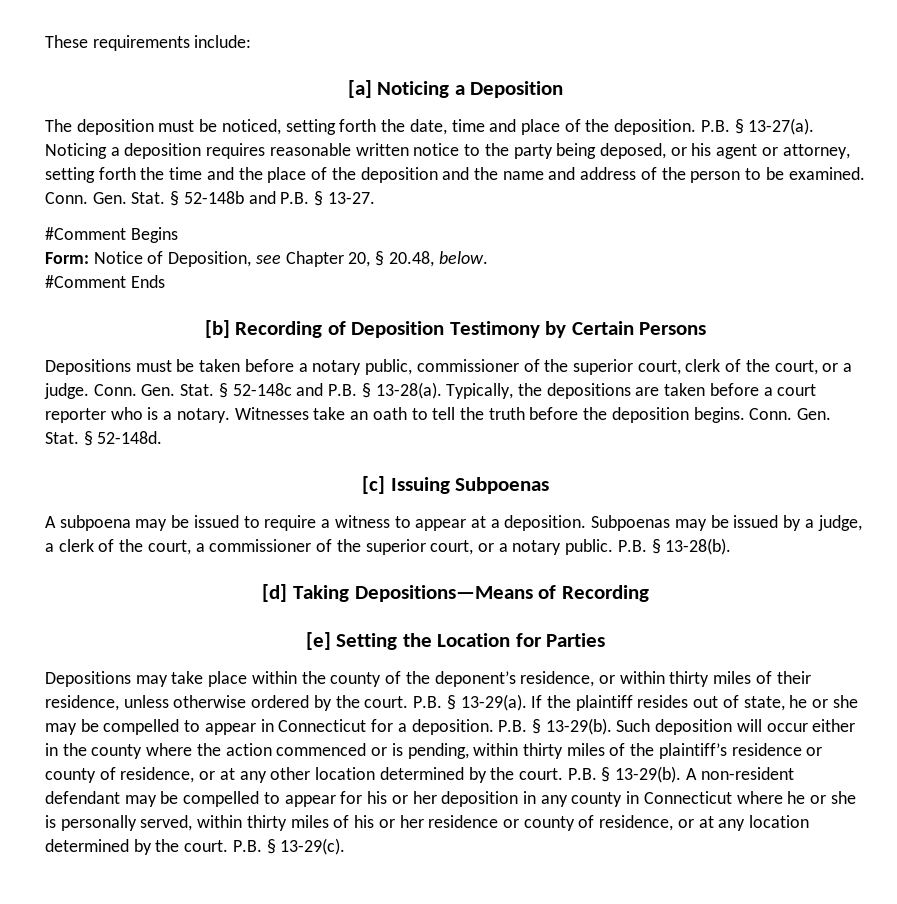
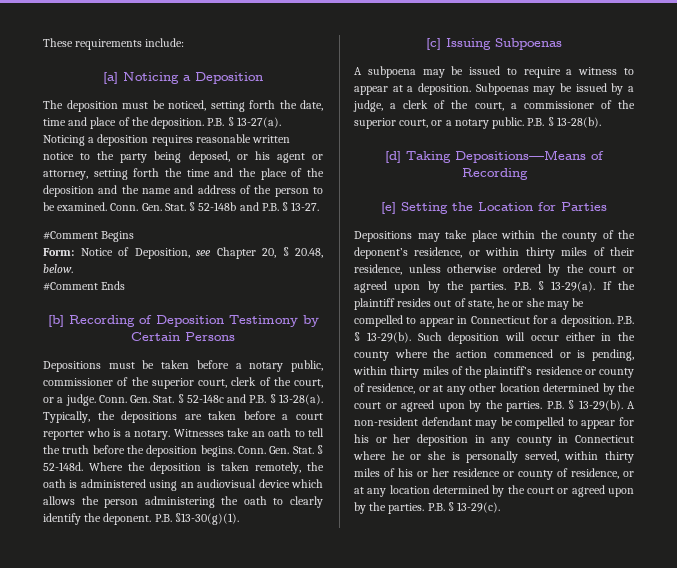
+ Where the deposition is taken remotely, the oath is administered using an audiovisual device which allows the person administering the oath to clearly identify the deponent. P.B. §13-30(g)(1).
- Depositions may take place within the county of the deponent’s residence, or within thirty miles of their residence, unless otherwise ordered by the court.
+ Depositions may take place within the county of the deponent’s residence, or within thirty miles of their residence, unless otherwise ordered by the court or agreed upon by the parties.
- Such deposition will occur either in the county where the action commenced or is pending, within thirty miles of the plaintiff’s residence or county of residence, or at any other location determined by the court.
+ Such deposition will occur either in the county where the action commenced or is pending, within thirty miles of the plaintiff’s residence or county of residence, or at any other location determined by the court or agreed upon by the parties.
- A non-resident defendant may be compelled to appear for his or her deposition in any county in Connecticut where he or she is personally served, within thirty miles of his or her residence or county of residence, or at any location determined by the court.
+ A non-resident defendant may be compelled to appear for his or her deposition in any county in Connecticut where he or she is personally served, within thirty miles of his or her residence or county of residence, or at any location determined by the court or agreed upon by the parties.

